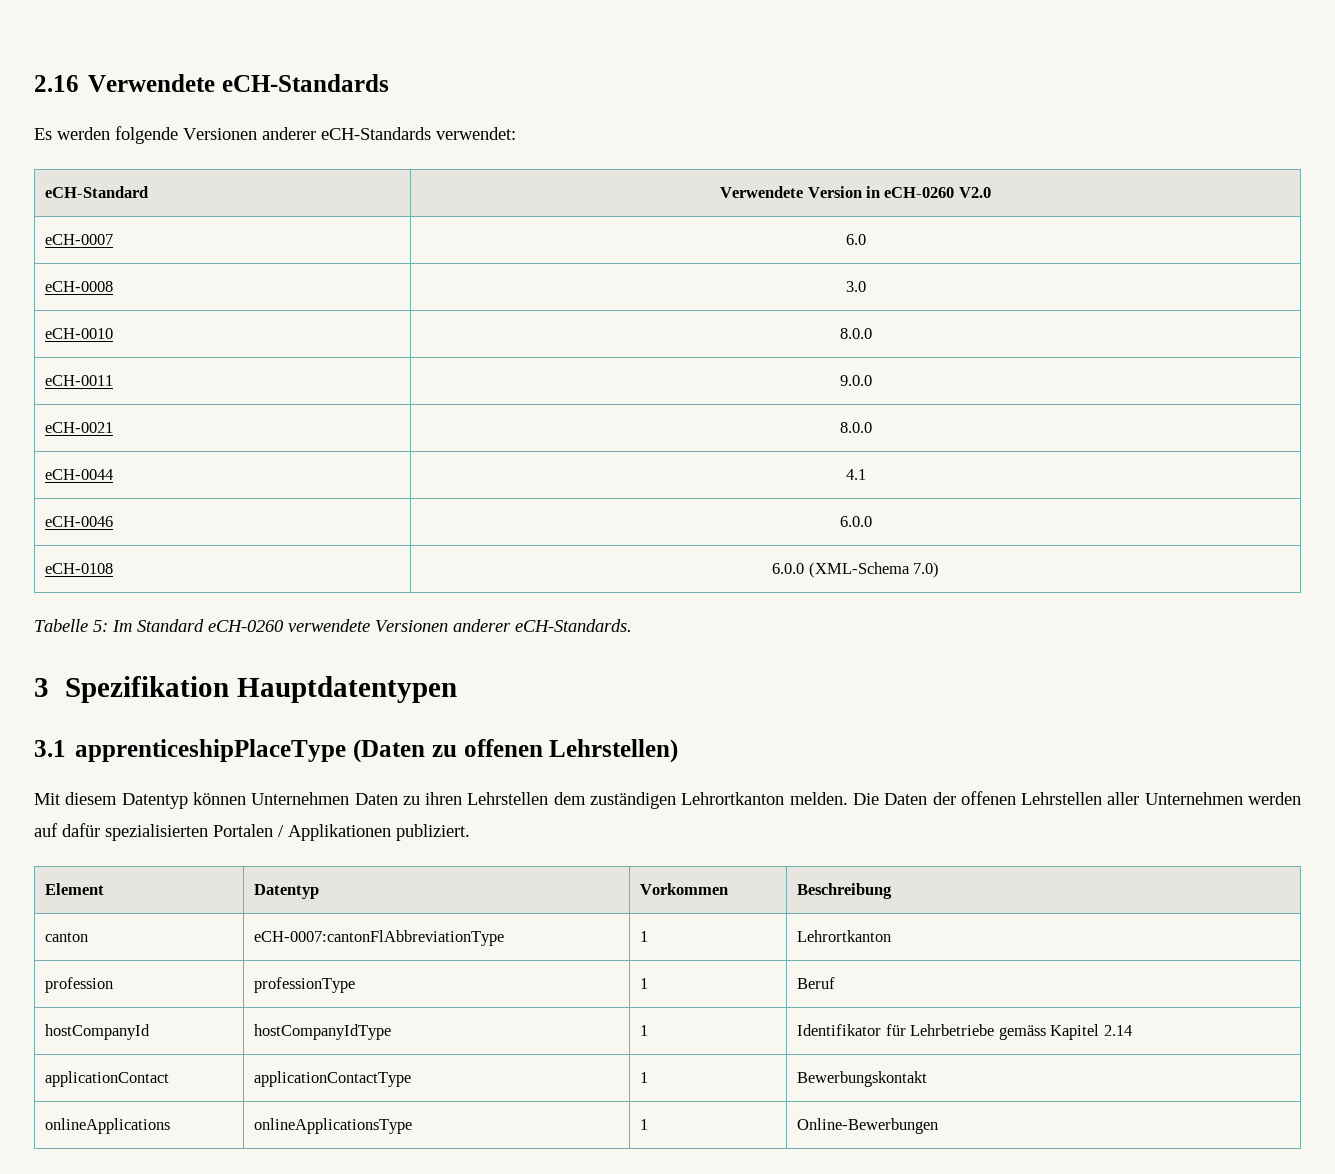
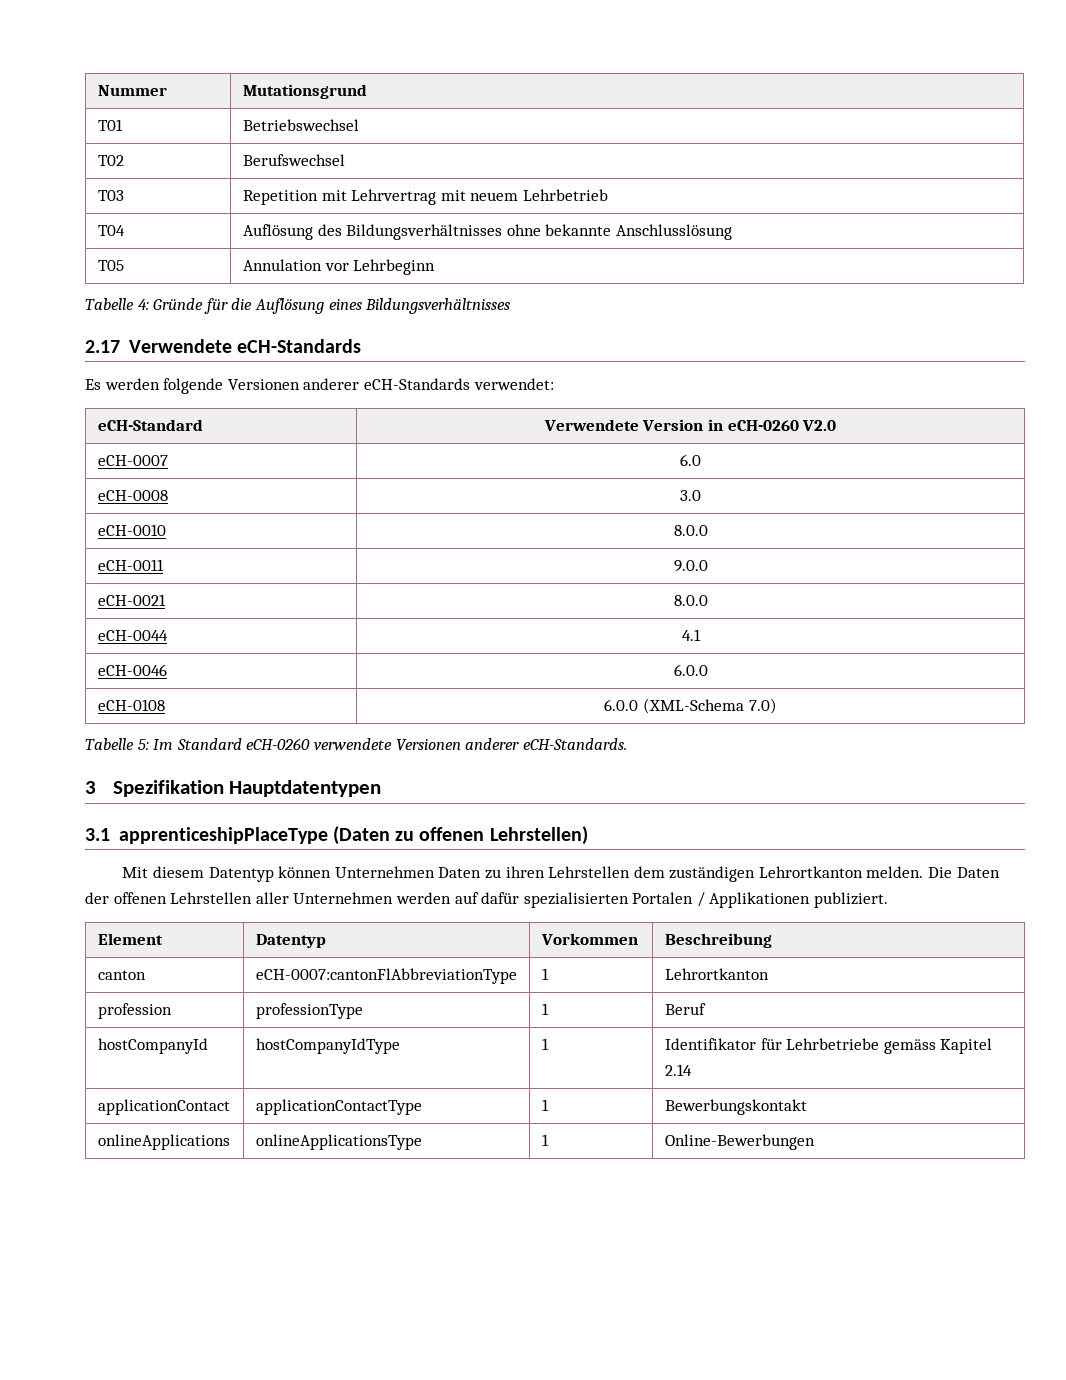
- 2.16 Verwendete eCH-Standards
+ Nummer | Mutationsgrund
+ T01 | Betriebswechsel
+ T02 | Berufswechsel
+ T03 | Repetition mit Lehrvertrag mit neuem Lehrbetrieb
+ T04 | Auflösung des Bildungsverhältnisses ohne bekannte Anschlusslösung
+ T05 | Annulation vor Lehrbeginn
+ Tabelle 4: Gründe für die Auflösung eines Bildungsverhältnisses
+ 2.17 Verwendete eCH-Standards

